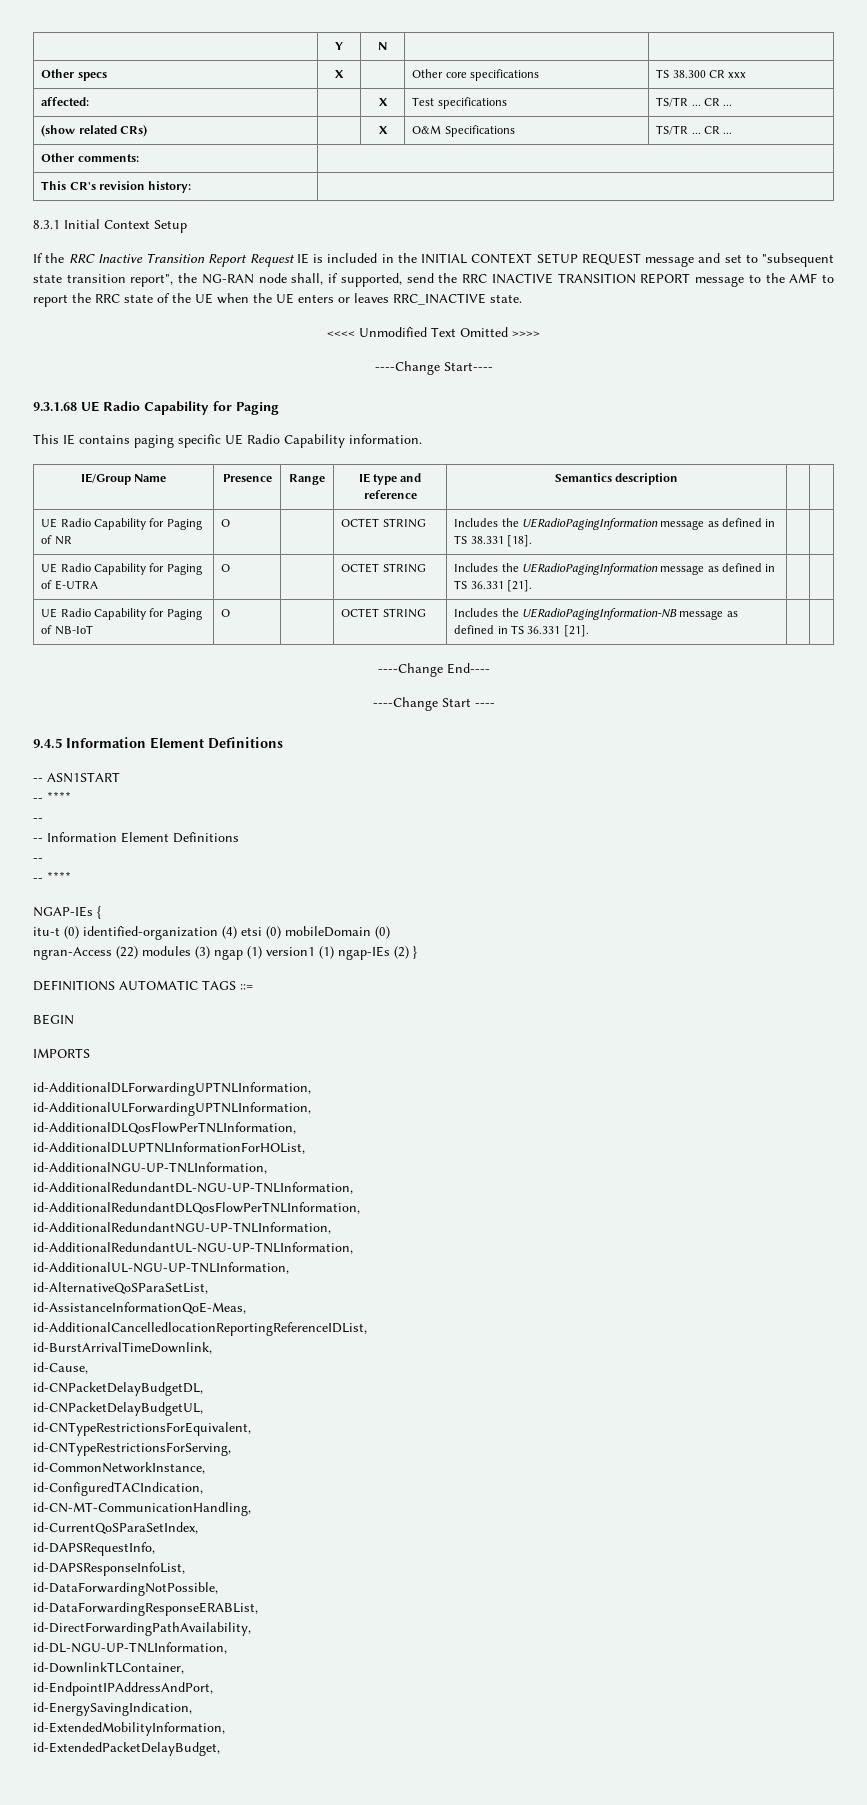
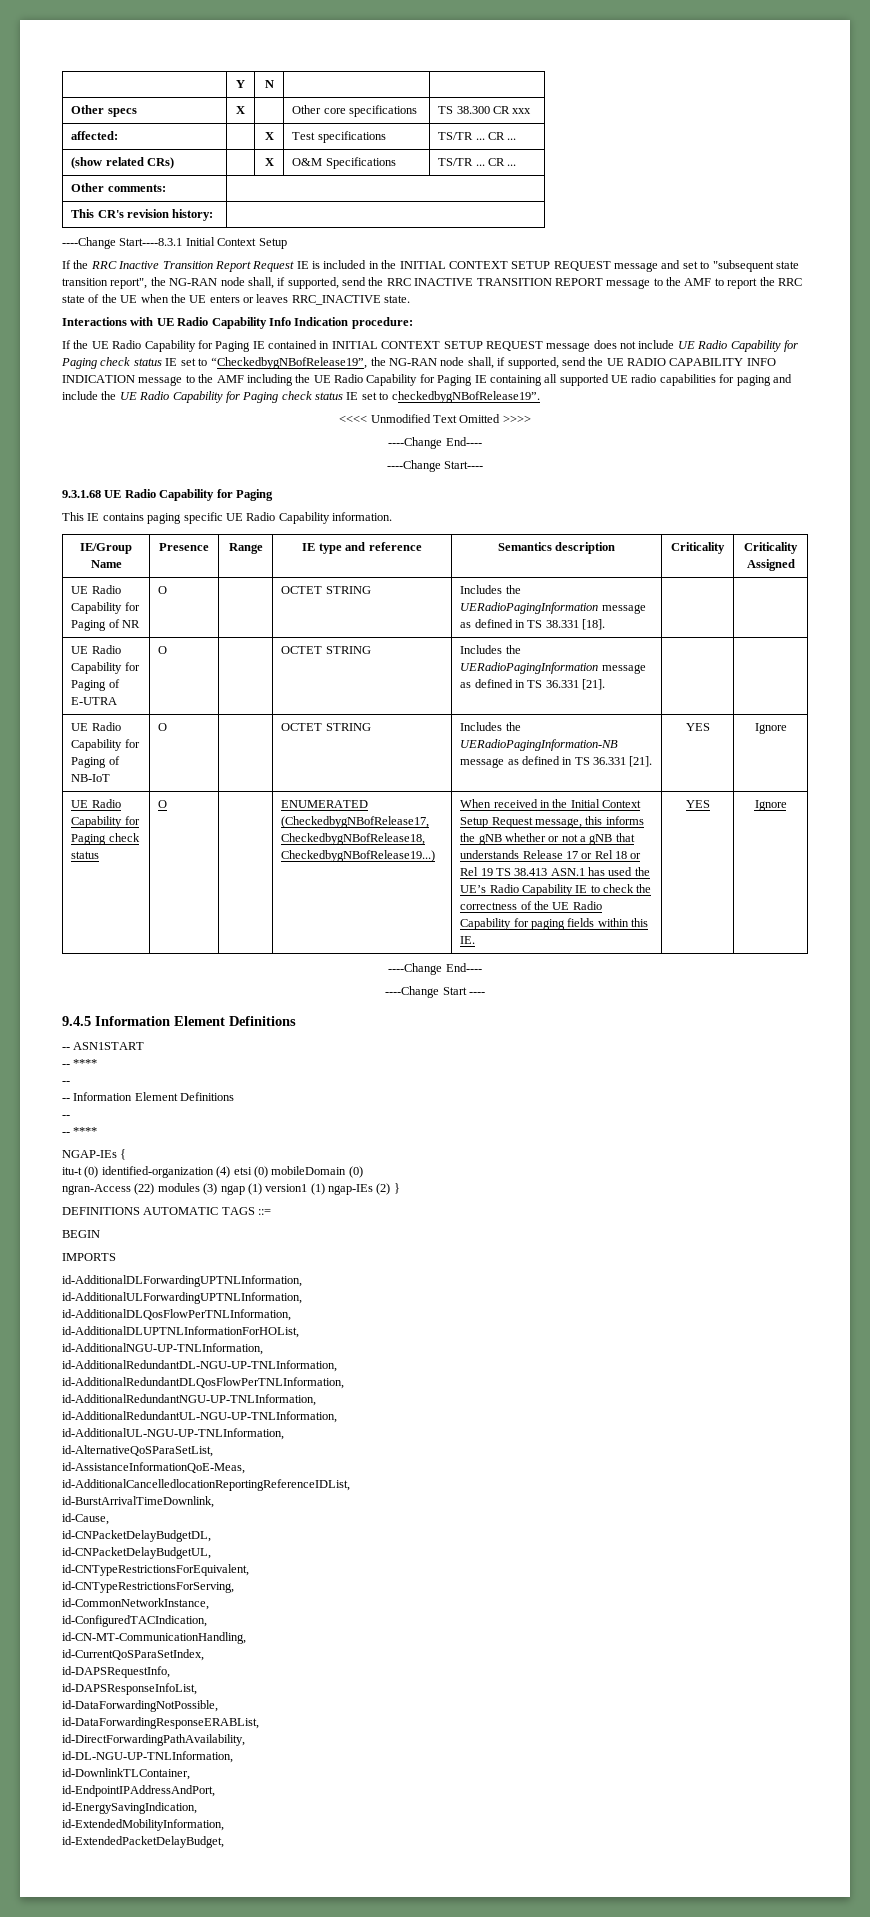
- 8.3.1 Initial Context Setup
+ ----Change Start----8.3.1 Initial Context Setup
+ Interactions with UE Radio Capability Info Indication procedure:
+ If the UE Radio Capability for Paging IE contained in INITIAL CONTEXT SETUP REQUEST message does not include UE Radio Capability for Paging check status IE set to “CheckedbygNBofRelease19”, the NG-RAN node shall, if supported, send the UE RADIO CAPABILITY INFO INDICATION message to the AMF including the UE Radio Capability for Paging IE containing all supported UE radio capabilities for paging and include the UE Radio Capability for Paging check status IE set to checkedbygNBofRelease19”.
  <<<< Unmodified Text Omitted >>>>
+ ----Change End----
- IE/Group Name | Presence | Range | IE type and reference | Semantics description | |
+ IE/Group Name | Presence | Range | IE type and reference | Semantics description | Criticality | Criticality Assigned
- UE Radio Capability for Paging of NB-IoT | O | | OCTET STRING | Includes the UERadioPagingInformation-NB message as defined in TS 36.331 [21]. | |
+ UE Radio Capability for Paging of NB-IoT | O | | OCTET STRING | Includes the UERadioPagingInformation-NB message as defined in TS 36.331 [21]. | YES | Ignore
+ UE Radio Capability for Paging check status | O | | ENUMERATED (CheckedbygNBofRelease17, CheckedbygNBofRelease18, CheckedbygNBofRelease19...) | When received in the Initial Context Setup Request message, this informs the gNB whether or not a gNB that understands Release 17 or Rel 18 or Rel 19 TS 38.413 ASN.1 has used the UE’s Radio Capability IE to check the correctness of the UE Radio Capability for paging fields within this IE. | YES | Ignore

